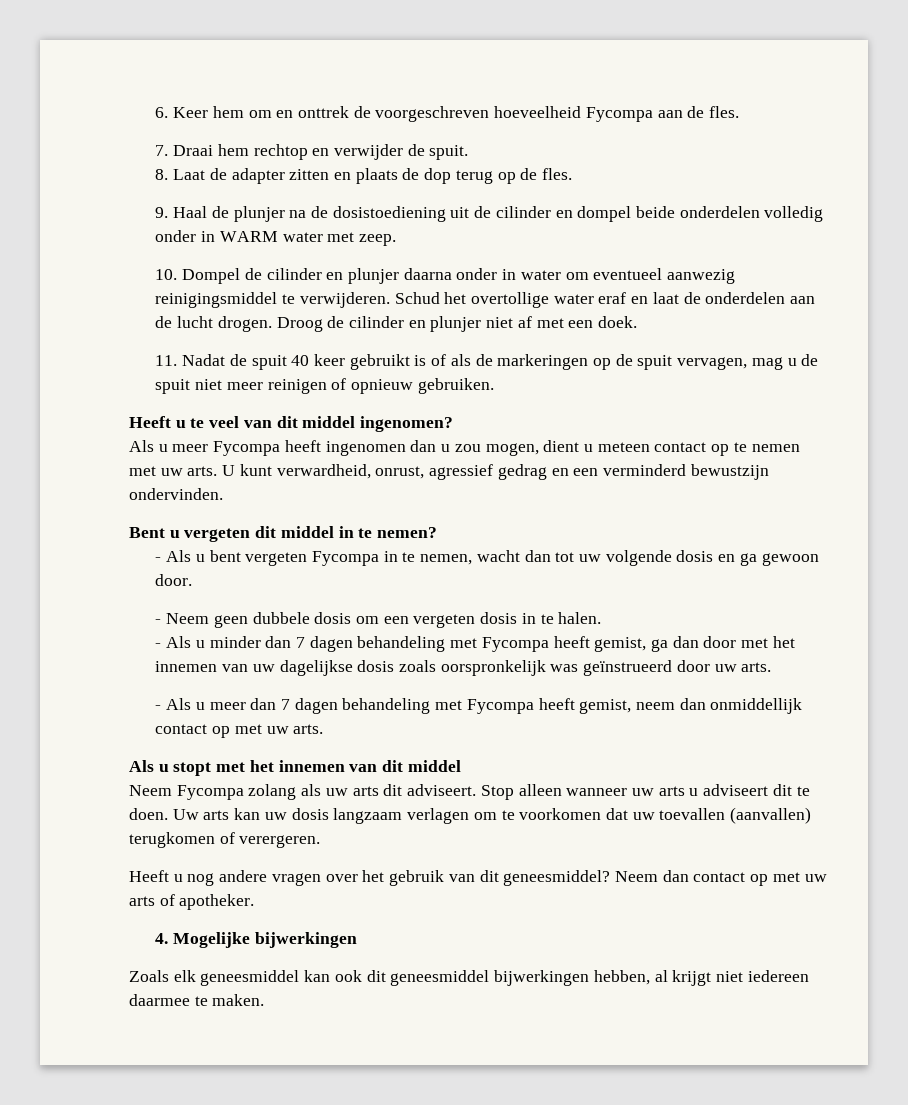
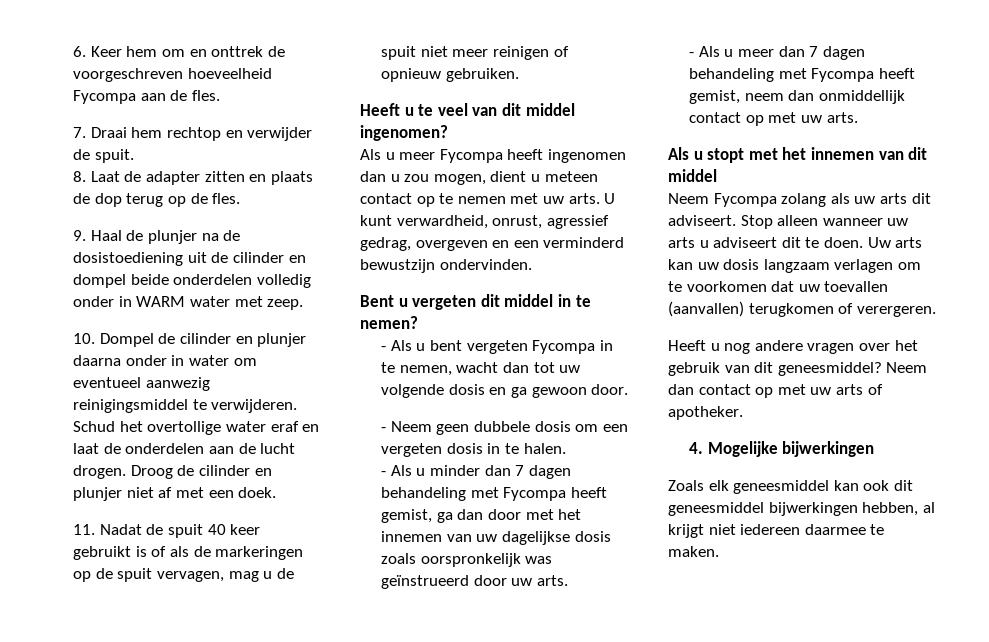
- Als u meer Fycompa heeft ingenomen dan u zou mogen, dient u meteen contact op te nemen met uw arts. U kunt verwardheid, onrust, agressief gedrag en een verminderd bewustzijn ondervinden.
+ Als u meer Fycompa heeft ingenomen dan u zou mogen, dient u meteen contact op te nemen met uw arts. U kunt verwardheid, onrust, agressief gedrag, overgeven en een verminderd bewustzijn ondervinden.

